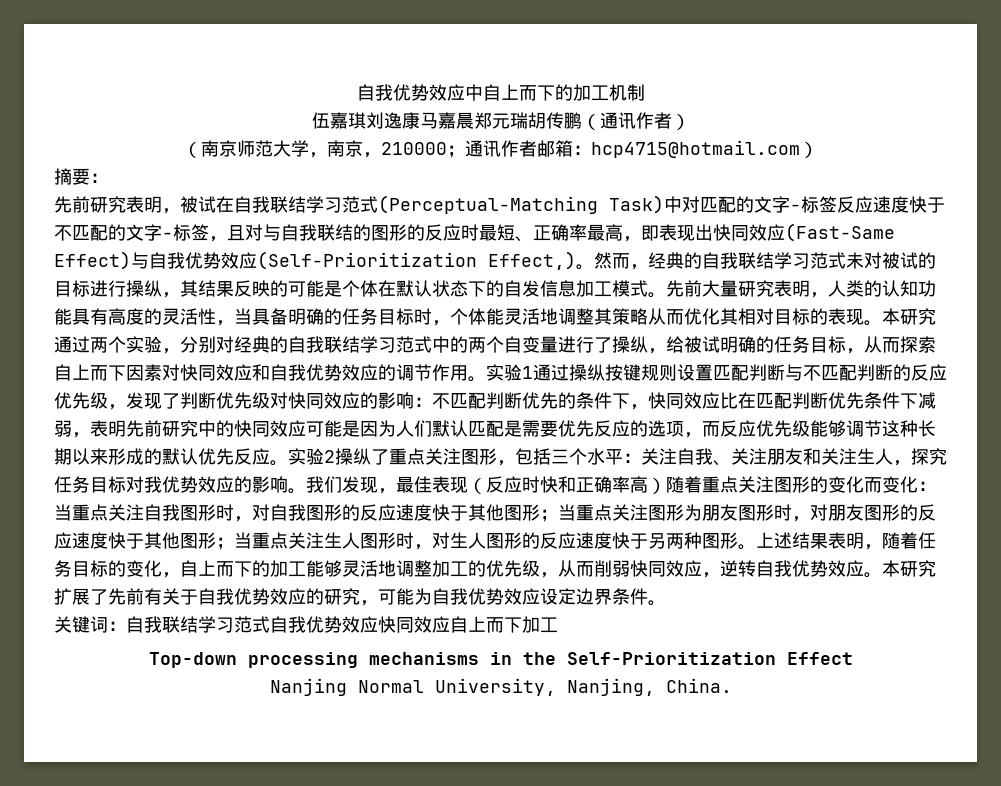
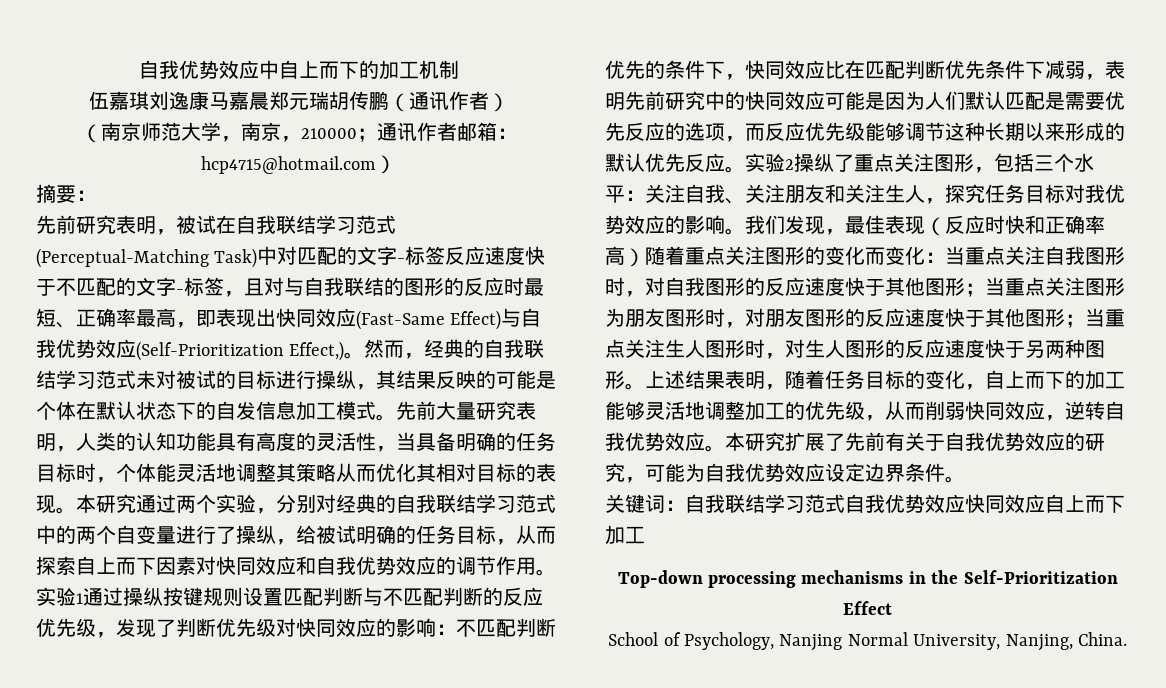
- Nanjing Normal University, Nanjing, China.
+ School of Psychology, Nanjing Normal University, Nanjing, China.

